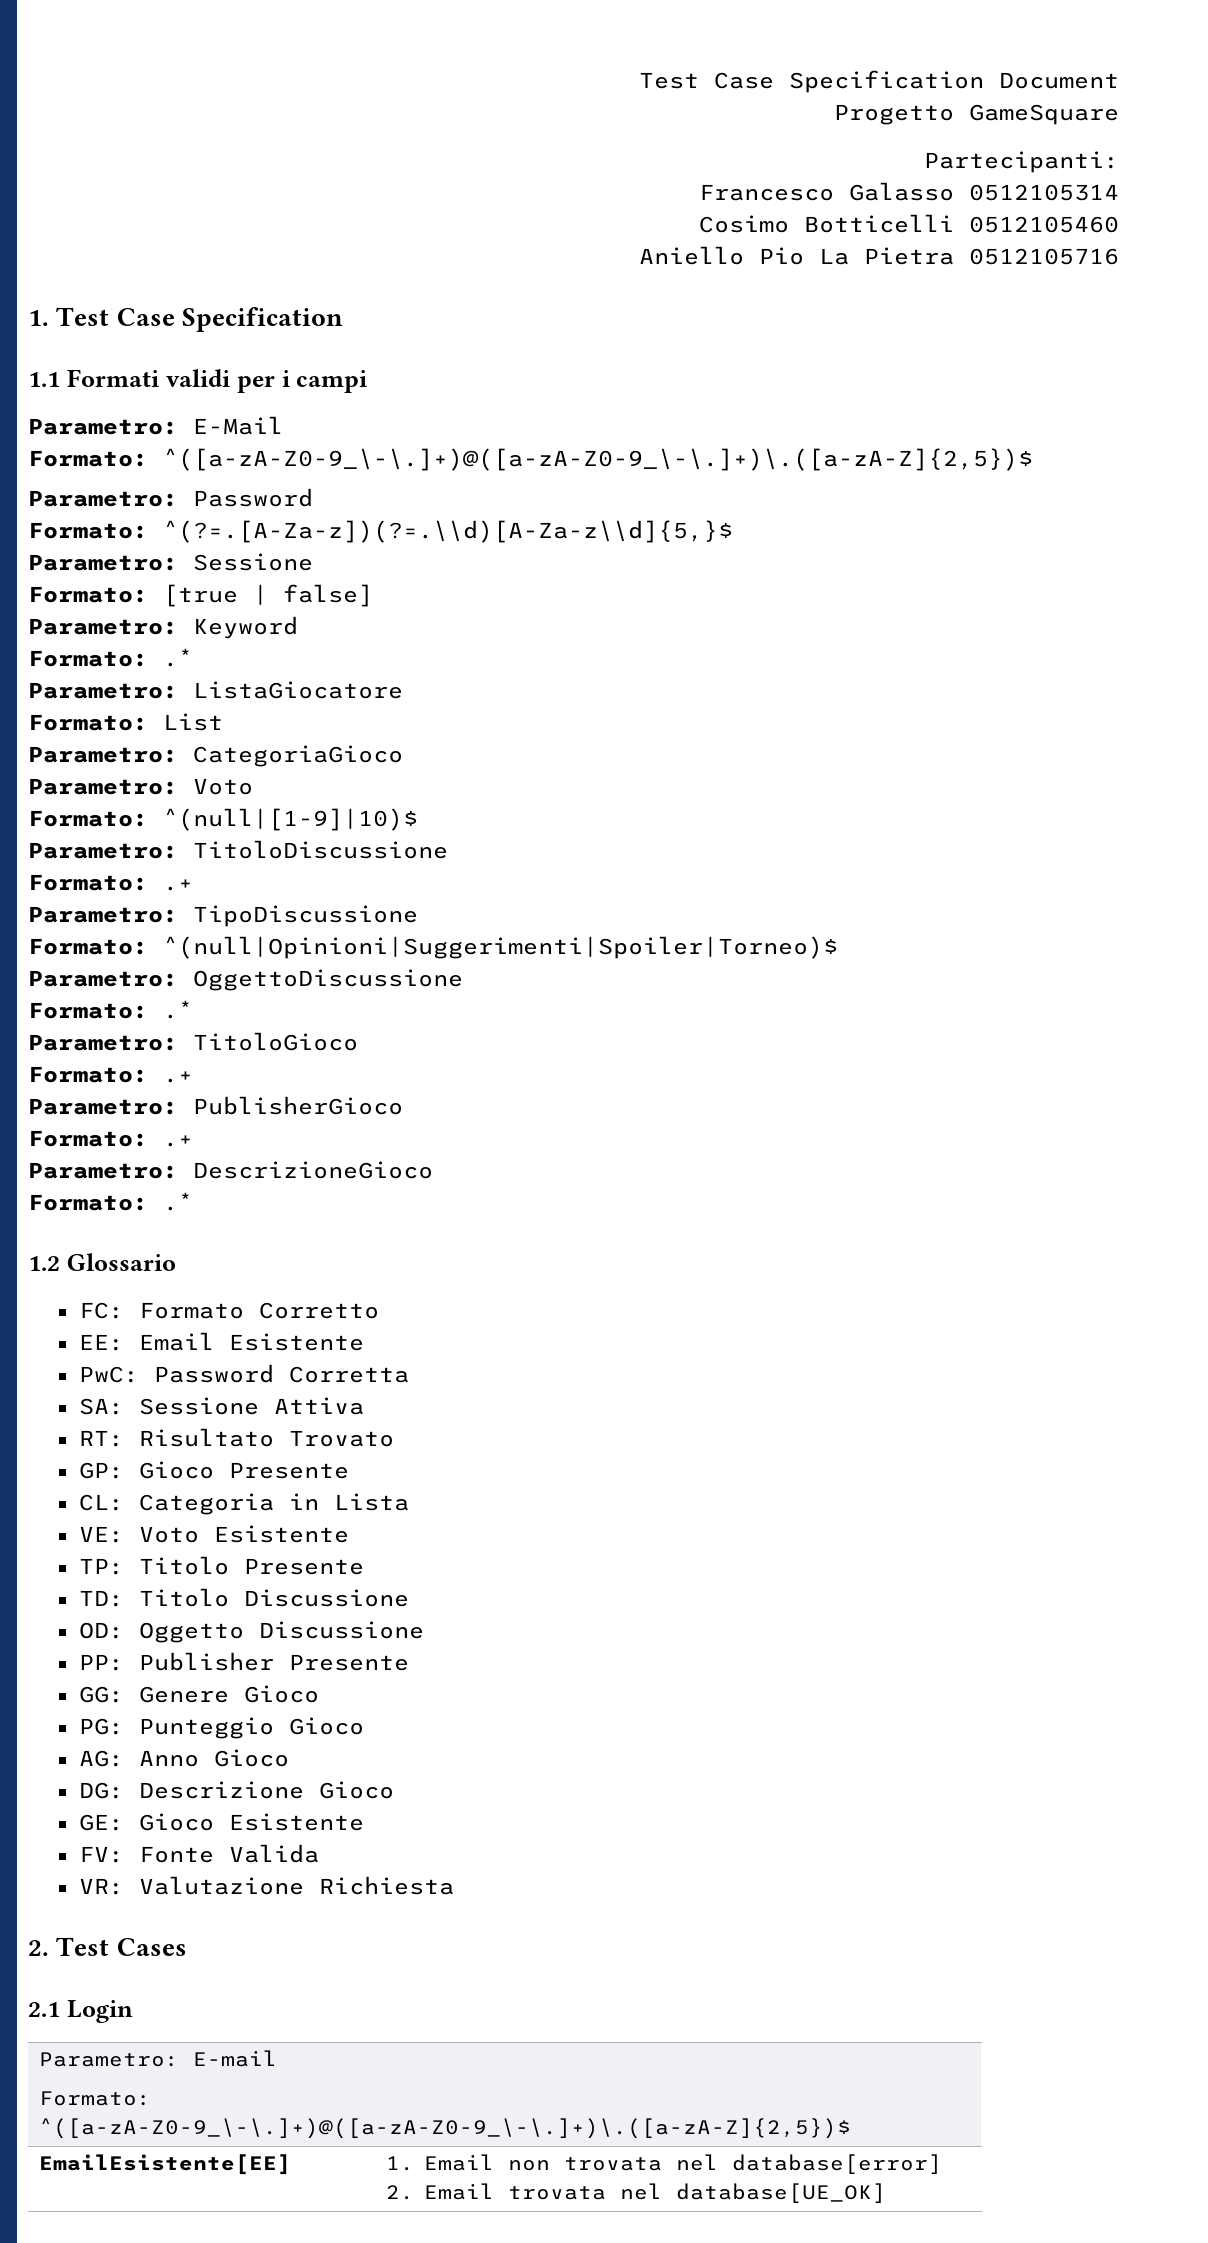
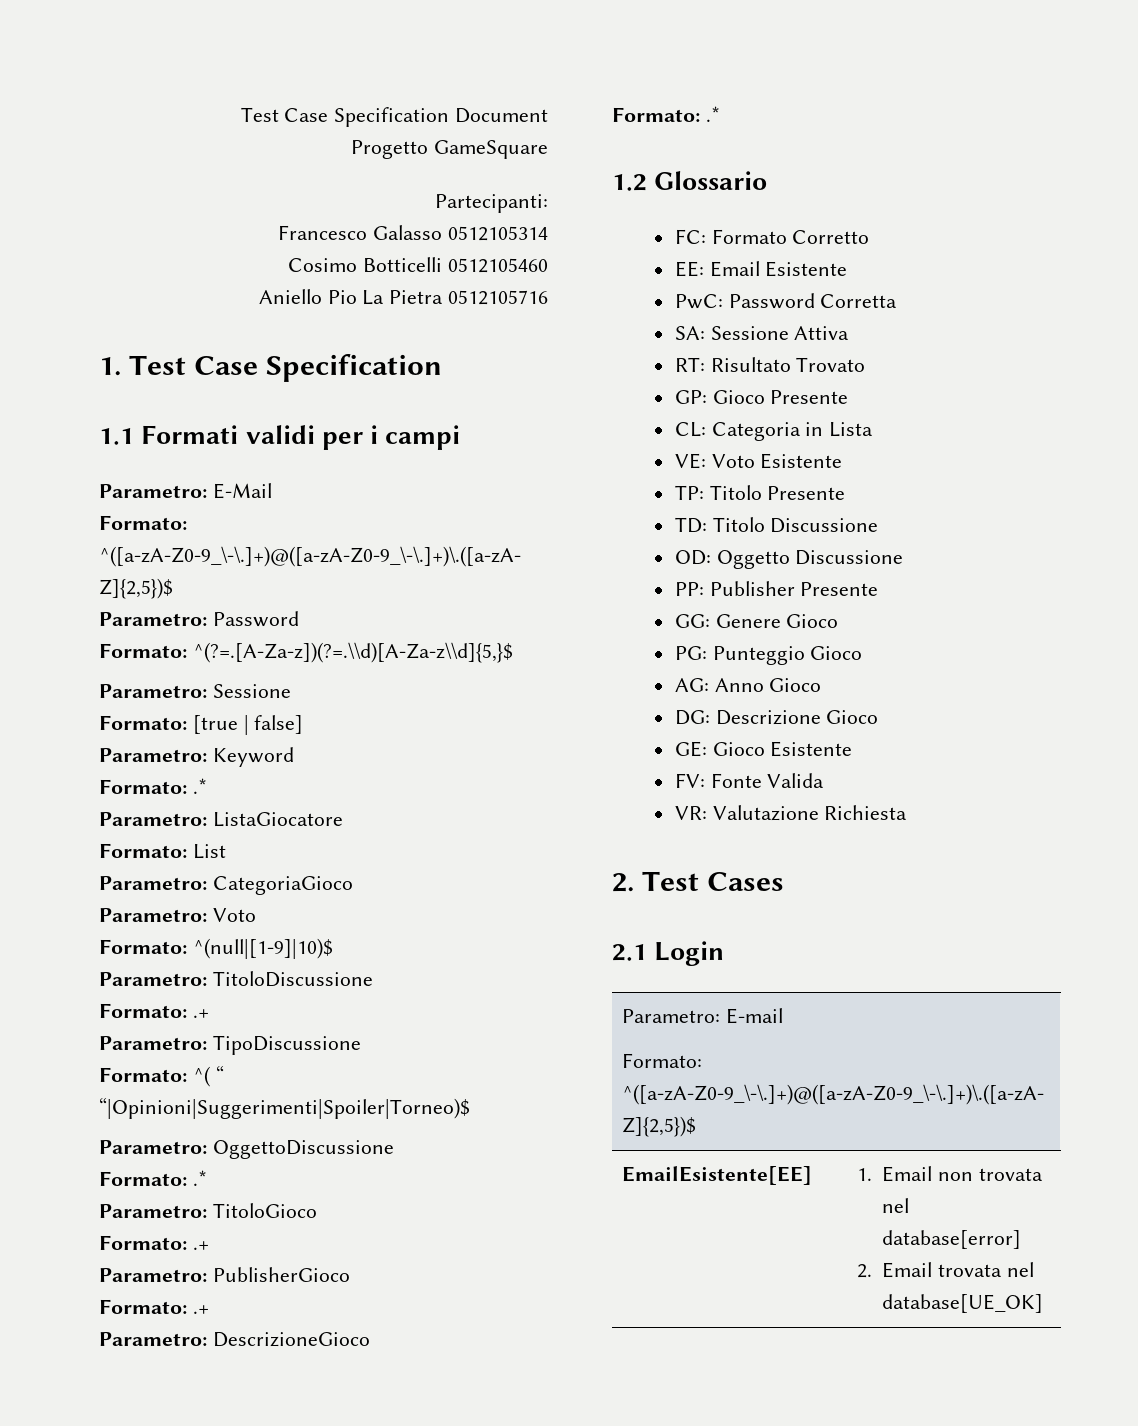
- Formato: ^(null|Opinioni|Suggerimenti|Spoiler|Torneo)$
+ Formato: ^( “ “|Opinioni|Suggerimenti|Spoiler|Torneo)$

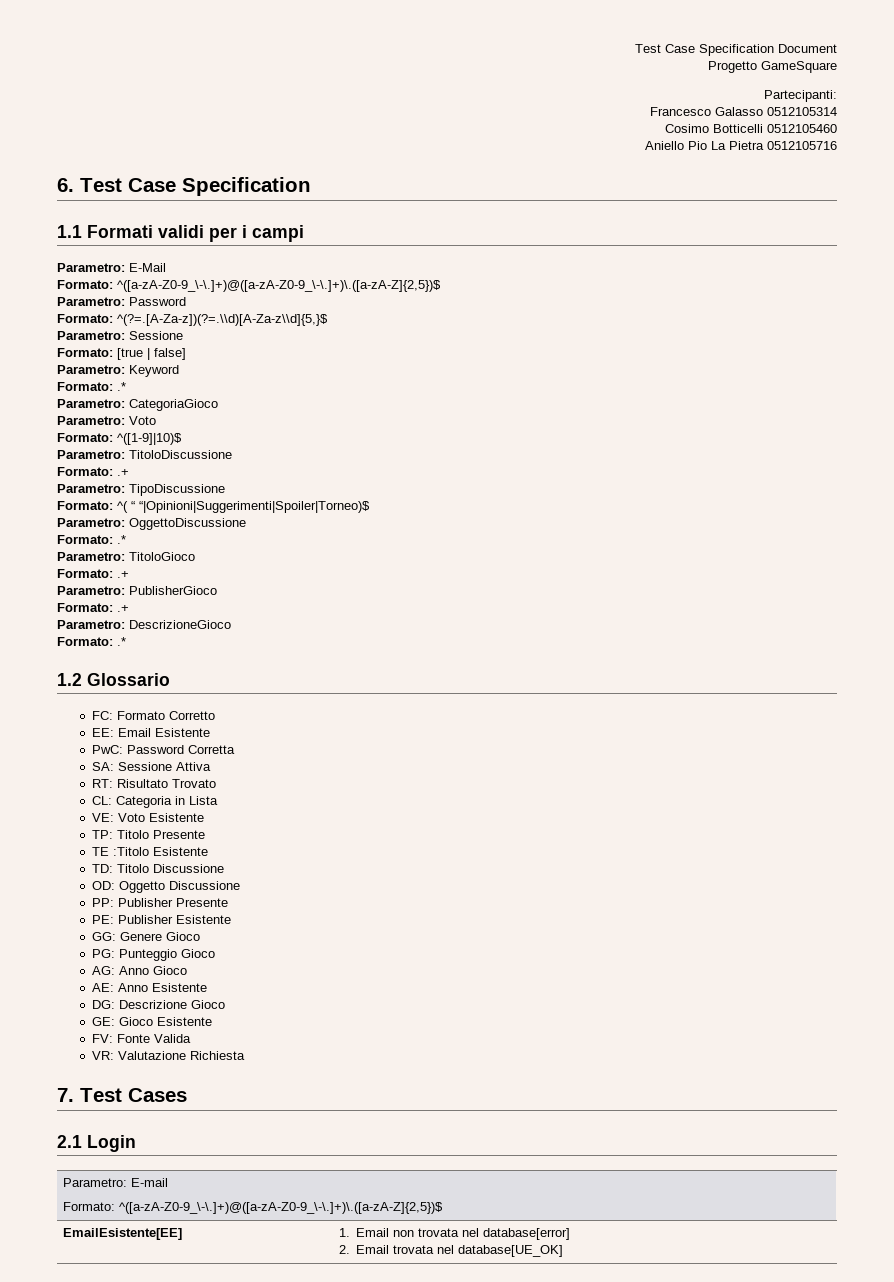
- 1. Test Case Specification
+ 6. Test Case Specification
- Parametro: ListaGiocatore
- Formato: List
- Formato: ^(null|[1-9]|10)$
+ Formato: ^([1-9]|10)$
- GP: Gioco Presente
+ TE :Titolo Esistente
+ PE: Publisher Esistente
+ AE: Anno Esistente
- 2. Test Cases
+ 7. Test Cases

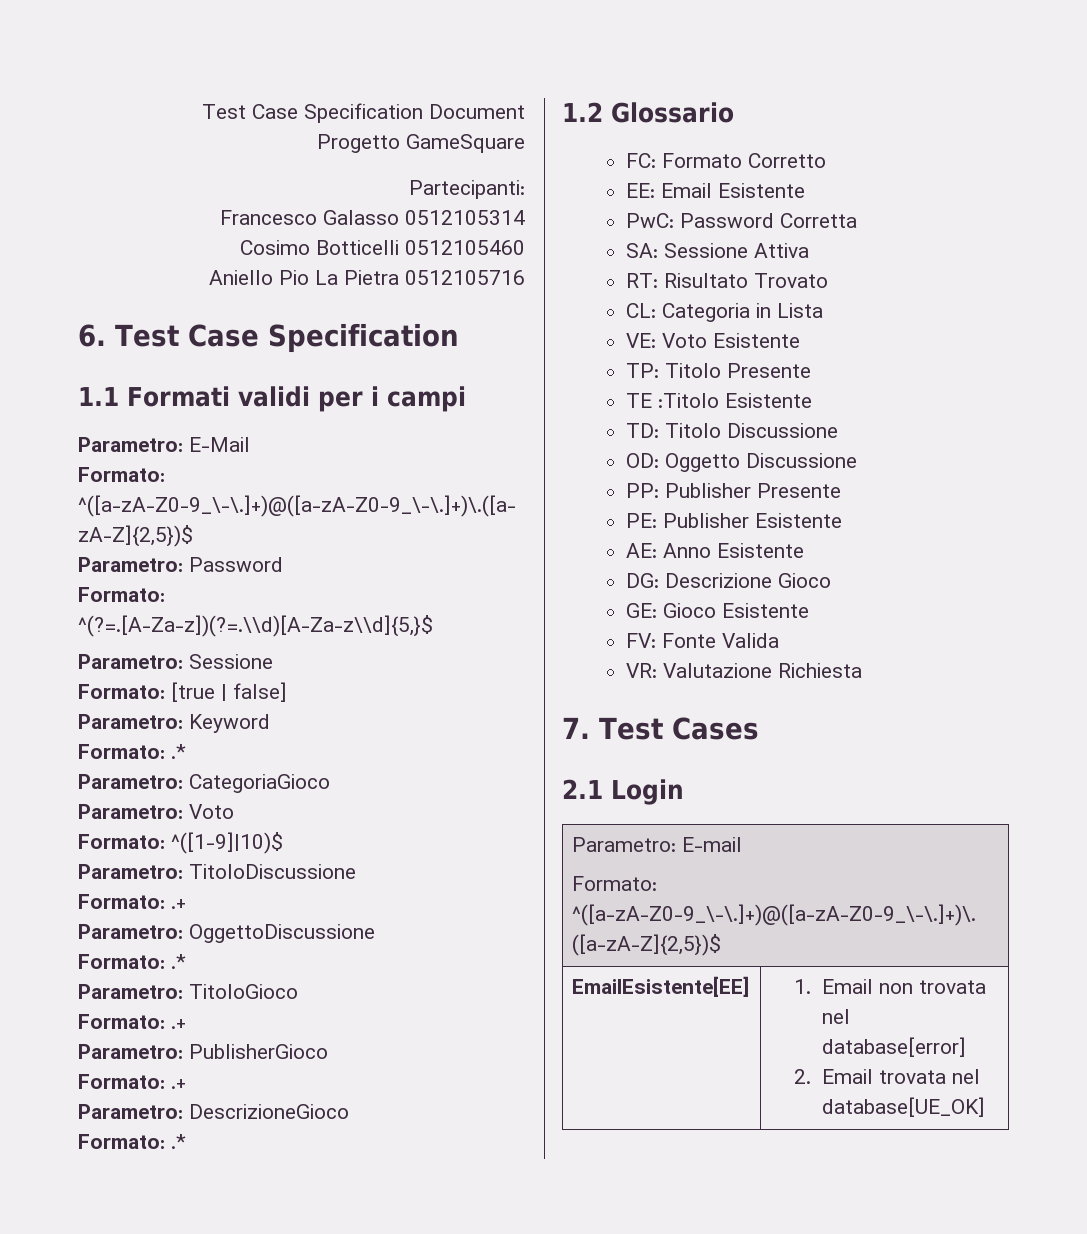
- Parametro: TipoDiscussione
- Formato: ^( “ “|Opinioni|Suggerimenti|Spoiler|Torneo)$
- GG: Genere Gioco
- PG: Punteggio Gioco
- AG: Anno Gioco

